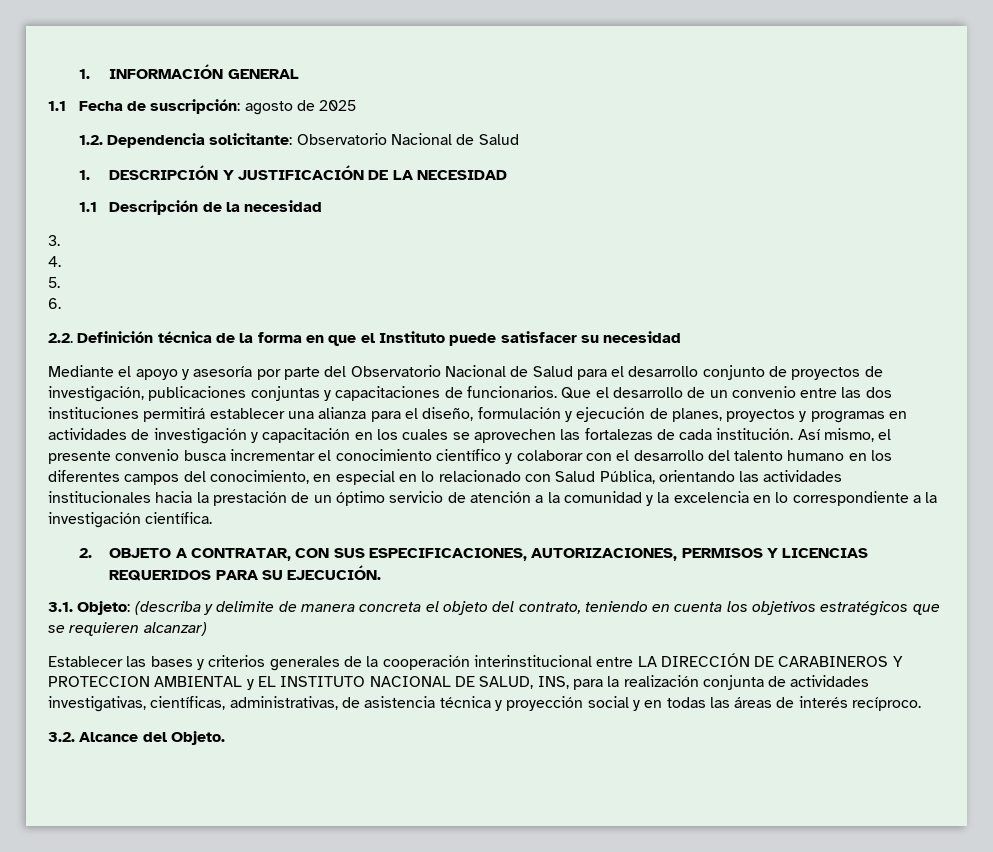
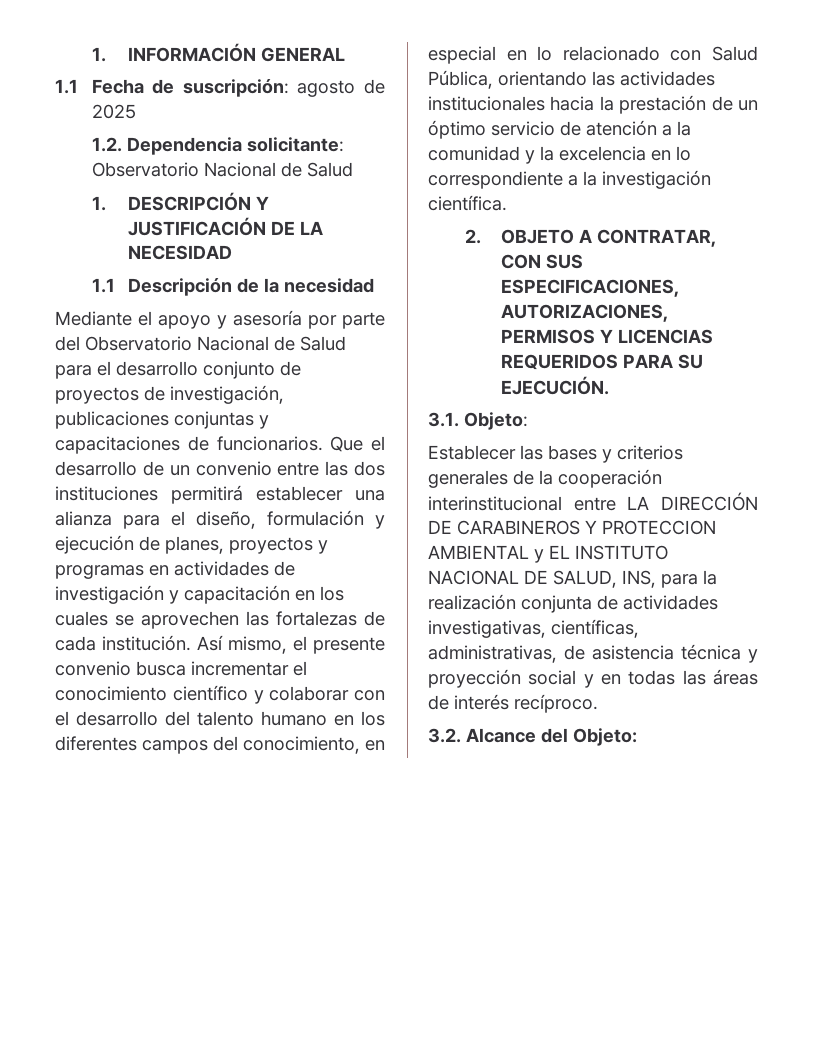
- 3.
- 4.
- 5.
- 6.
- 2.2. Definición técnica de la forma en que el Instituto puede satisfacer su necesidad
- 3.1. Objeto: (describa y delimite de manera concreta el objeto del contrato, teniendo en cuenta los objetivos estratégicos que se requieren alcanzar)
+ 3.1. Objeto:
- 3.2. Alcance del Objeto.
+ 3.2. Alcance del Objeto:

